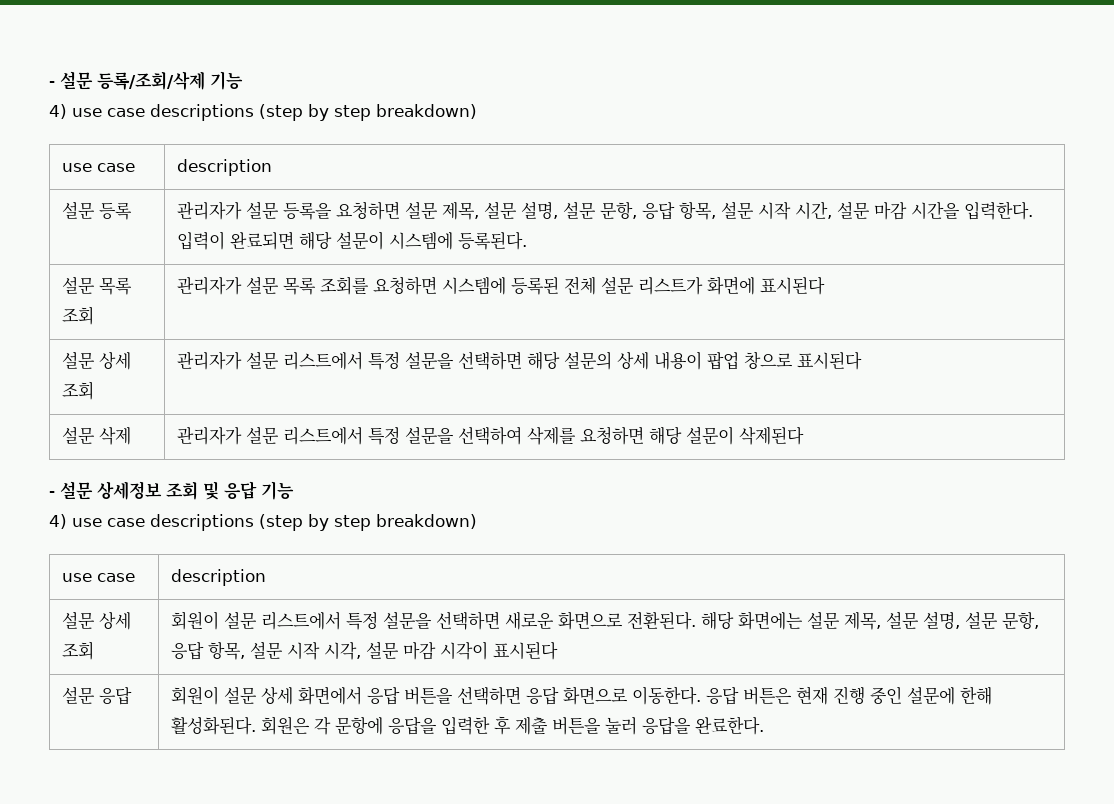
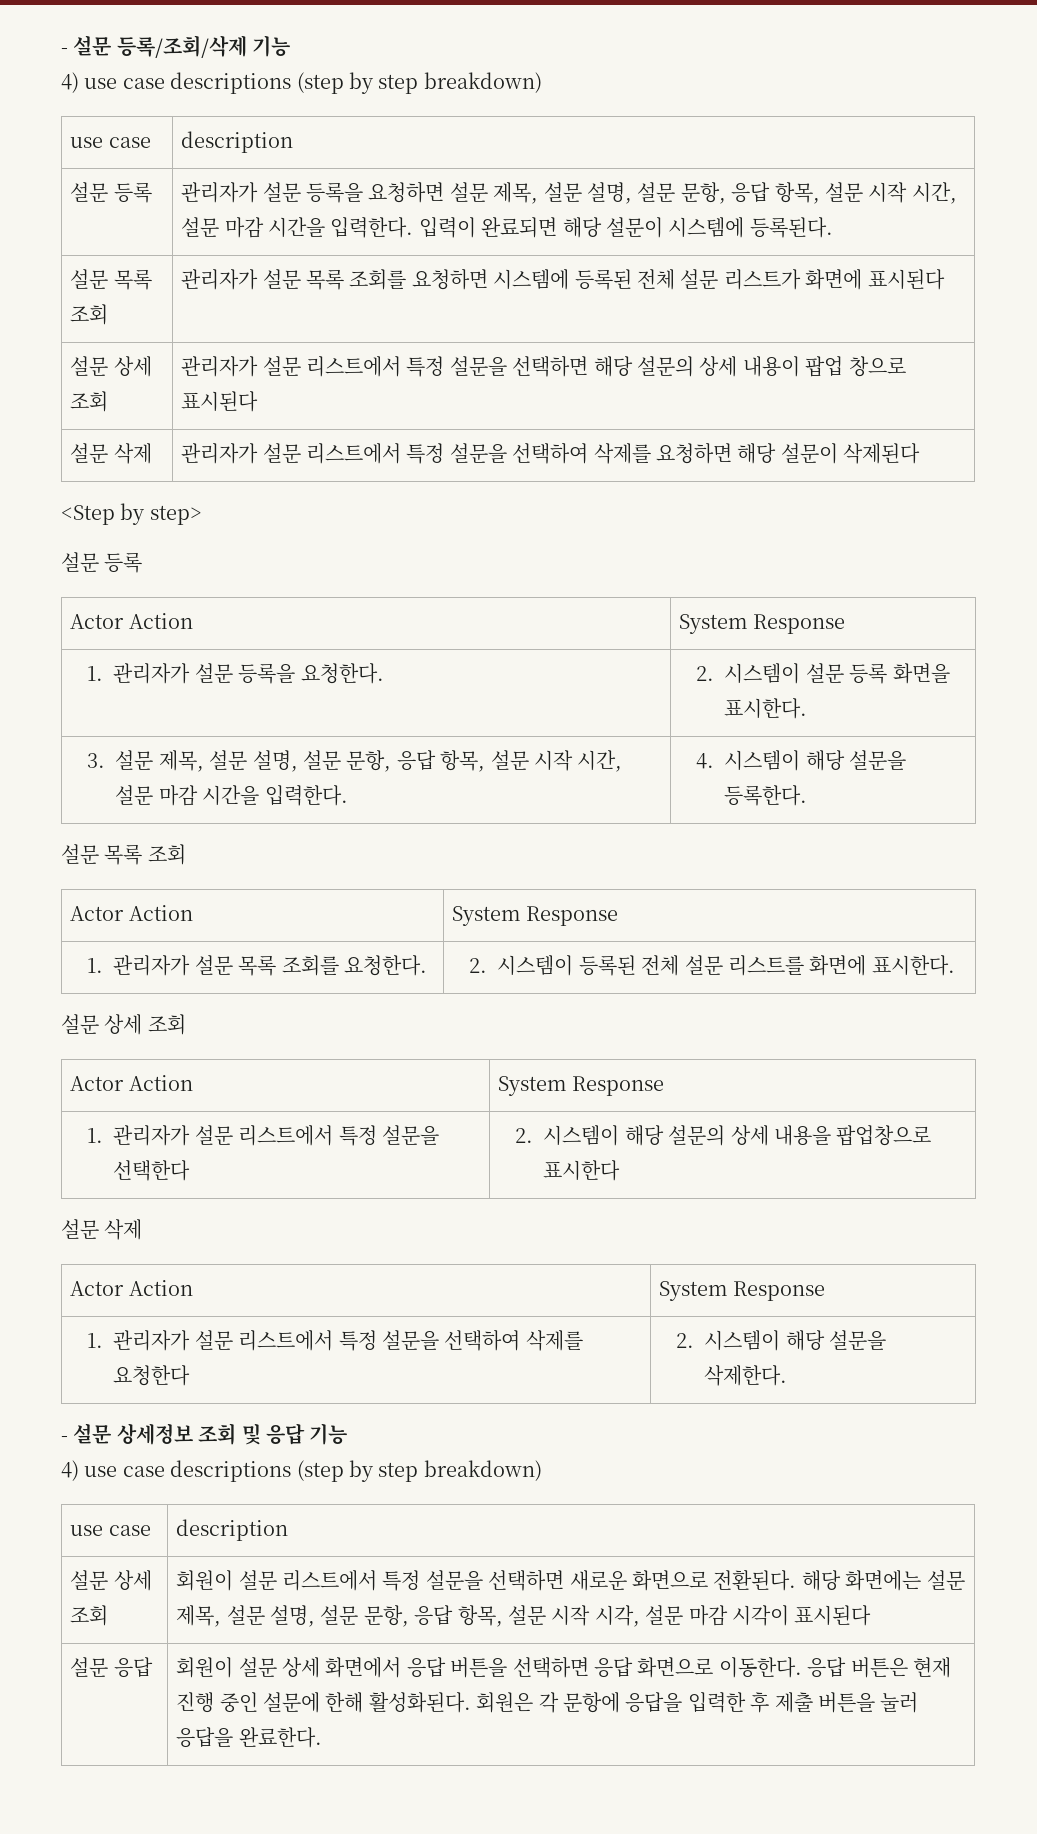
+ <Step by step>
+ 설문 등록
+ Actor Action | System Response
+ 1. 관리자가 설문 등록을 요청한다. | 2. 시스템이 설문 등록 화면을 표시한다.
+ 3. 설문 제목, 설문 설명, 설문 문항, 응답 항목, 설문 시작 시간, 설문 마감 시간을 입력한다. | 4. 시스템이 해당 설문을 등록한다.
+ 설문 목록 조회
+ Actor Action | System Response
+ 1. 관리자가 설문 목록 조회를 요청한다. | 2. 시스템이 등록된 전체 설문 리스트를 화면에 표시한다.
+ 설문 상세 조회
+ Actor Action | System Response
+ 1. 관리자가 설문 리스트에서 특정 설문을 선택한다 | 2. 시스템이 해당 설문의 상세 내용을 팝업창으로 표시한다
+ 설문 삭제
+ Actor Action | System Response
+ 1. 관리자가 설문 리스트에서 특정 설문을 선택하여 삭제를 요청한다 | 2. 시스템이 해당 설문을 삭제한다.

